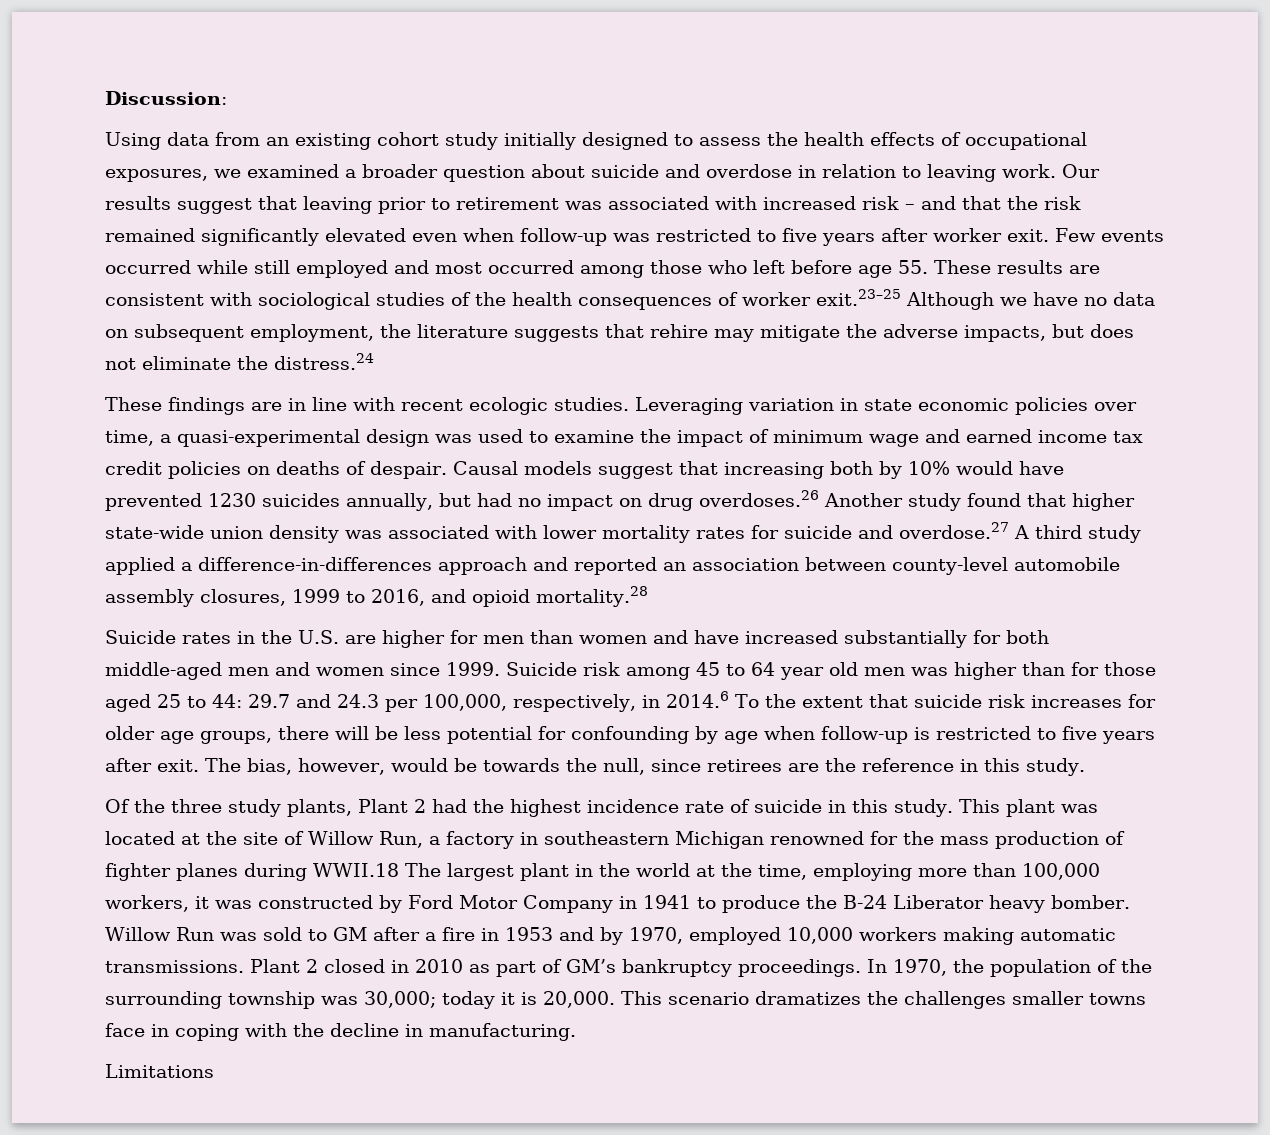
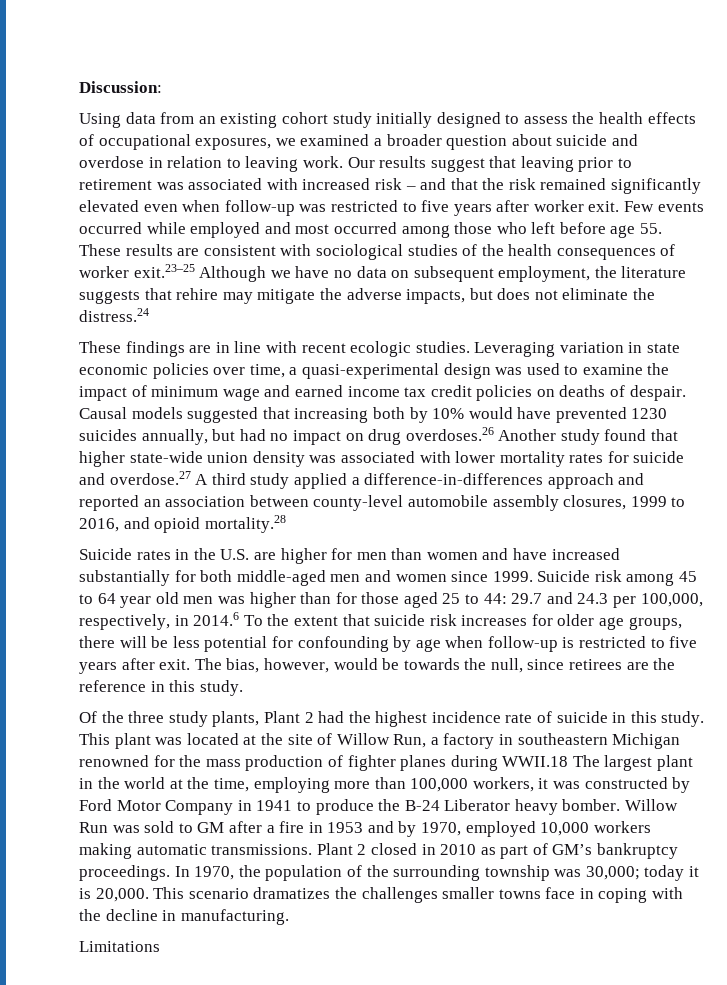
- Few events occurred while still employed and most occurred among those who left before age 55. These results are consistent with sociological studies of the health consequences of worker exit.23–25 Although we have no data on subsequent employment, the literature suggests that rehire may mitigate the adverse impacts, but does not eliminate the distress.24
+ Few events occurred while employed and most occurred among those who left before age 55. These results are consistent with sociological studies of the health consequences of worker exit.23–25 Although we have no data on subsequent employment, the literature suggests that rehire may mitigate the adverse impacts, but does not eliminate the distress.24
- Causal models suggest that increasing both by 10% would have prevented 1230 suicides annually, but had no impact on drug overdoses.26 Another study found that higher state-wide union density was associated with lower mortality rates for suicide and overdose.27 A third study applied a difference-in-differences approach and reported an association between county-level automobile assembly closures, 1999 to 2016, and opioid mortality.28
+ Causal models suggested that increasing both by 10% would have prevented 1230 suicides annually, but had no impact on drug overdoses.26 Another study found that higher state-wide union density was associated with lower mortality rates for suicide and overdose.27 A third study applied a difference-in-differences approach and reported an association between county-level automobile assembly closures, 1999 to 2016, and opioid mortality.28

